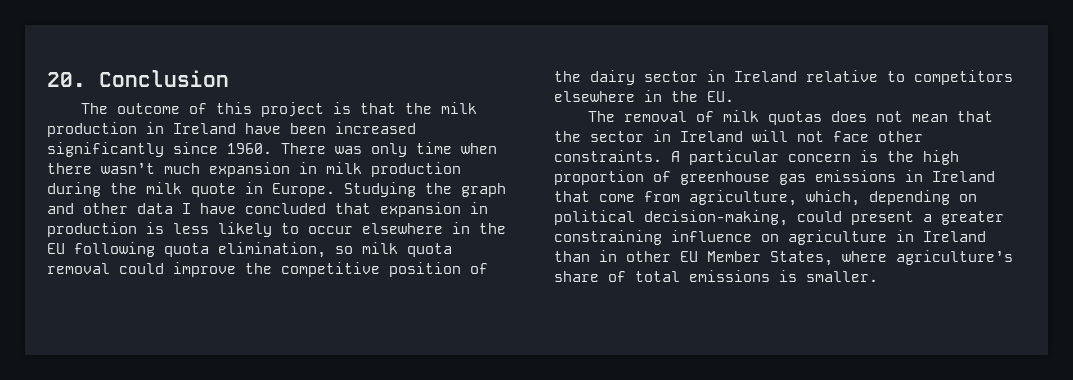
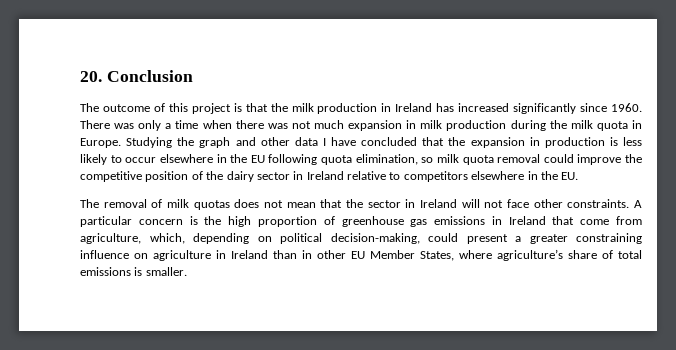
- The outcome of this project is that the milk production in Ireland have been increased significantly since 1960.
+ The outcome of this project is that the milk production in Ireland has increased significantly since 1960.
- There was only time when there wasn’t much expansion in milk production during the milk quote in Europe.
+ There was only a time when there was not much expansion in milk production during the milk quota in Europe.
- Studying the graph and other data I have concluded that expansion in production is less likely to occur elsewhere in the EU following quota elimination, so milk quota removal could improve the competitive position of the dairy sector in Ireland relative to competitors elsewhere in the EU.
+ Studying the graph and other data I have concluded that the expansion in production is less likely to occur elsewhere in the EU following quota elimination, so milk quota removal could improve the competitive position of the dairy sector in Ireland relative to competitors elsewhere in the EU.

